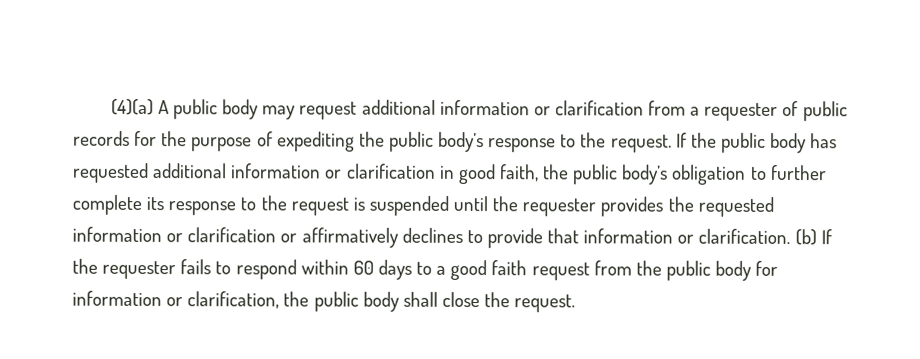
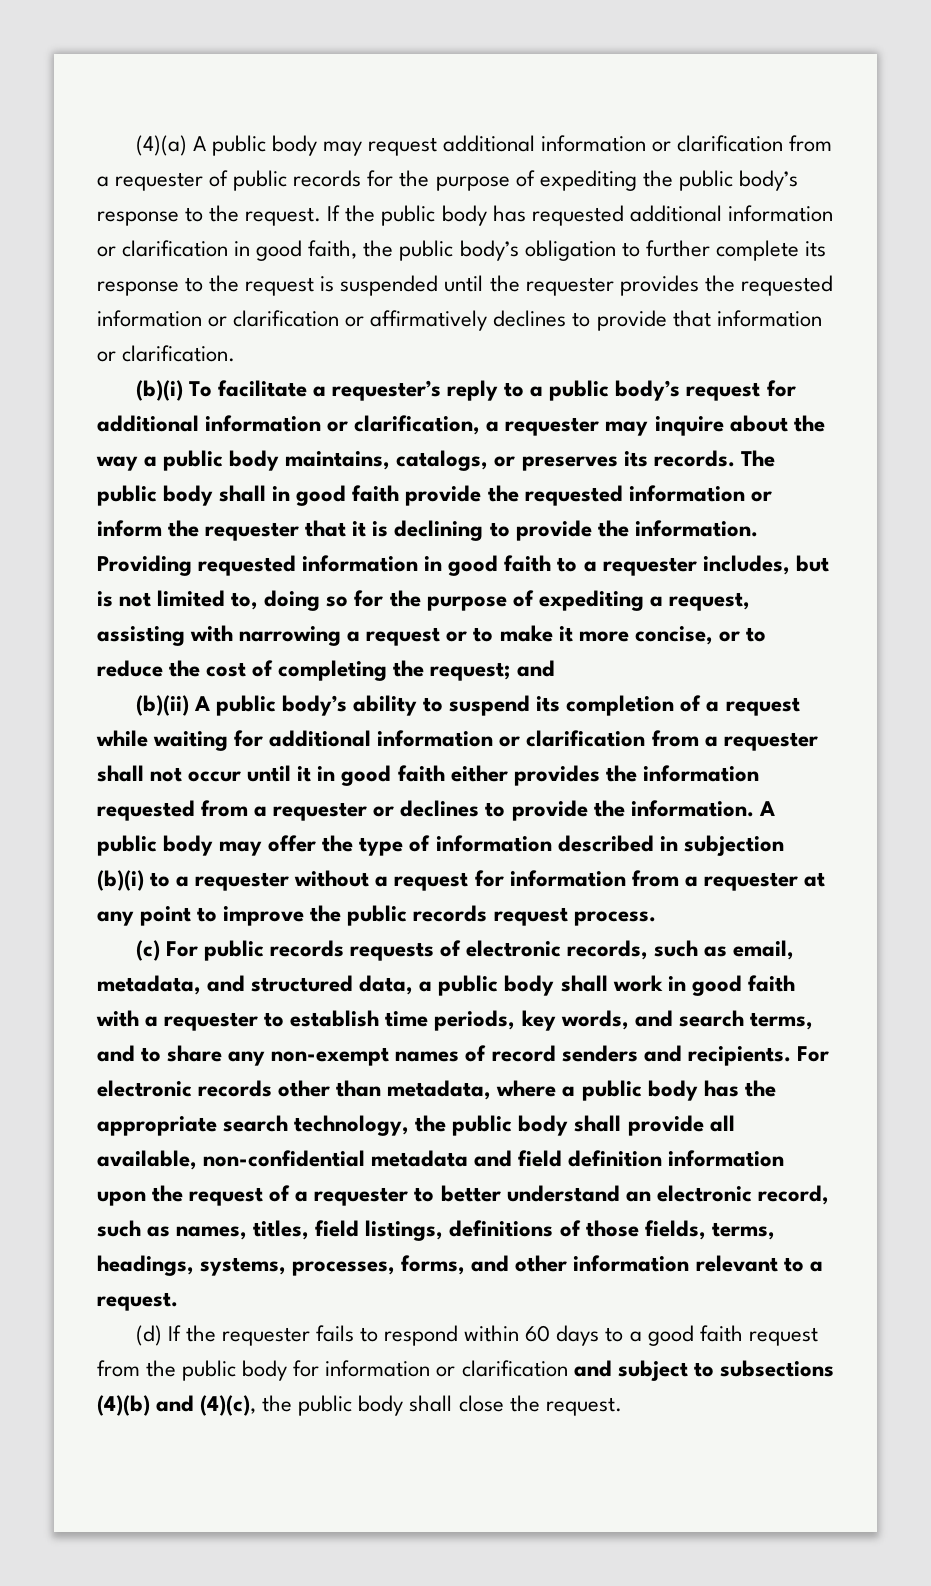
- If the public body has requested additional information or clarification in good faith, the public body’s obligation to further complete its response to the request is suspended until the requester provides the requested information or clarification or affirmatively declines to provide that information or clarification. (b) If the requester fails to respond within 60 days to a good faith request from the public body for information or clarification, the public body shall close the request.
+ If the public body has requested additional information or clarification in good faith, the public body’s obligation to further complete its response to the request is suspended until the requester provides the requested information or clarification or affirmatively declines to provide that information or clarification.
+ (b)(i) To facilitate a requester’s reply to a public body’s request for additional information or clarification, a requester may inquire about the way a public body maintains, catalogs, or preserves its records. The public body shall in good faith provide the requested information or inform the requester that it is declining to provide the information. Providing requested information in good faith to a requester includes, but is not limited to, doing so for the purpose of expediting a request, assisting with narrowing a request or to make it more concise, or to reduce the cost of completing the request; and
+ (b)(ii) A public body’s ability to suspend its completion of a request while waiting for additional information or clarification from a requester shall not occur until it in good faith either provides the information requested from a requester or declines to provide the information. A public body may offer the type of information described in subjection (b)(i) to a requester without a request for information from a requester at any point to improve the public records request process.
+ (c) For public records requests of electronic records, such as email, metadata, and structured data, a public body shall work in good faith with a requester to establish time periods, key words, and search terms, and to share any non-exempt names of record senders and recipients. For electronic records other than metadata, where a public body has the appropriate search technology, the public body shall provide all available, non-confidential metadata and field definition information upon the request of a requester to better understand an electronic record, such as names, titles, field listings, definitions of those fields, terms, headings, systems, processes, forms, and other information relevant to a request.
+ (d) If the requester fails to respond within 60 days to a good faith request from the public body for information or clarification and subject to subsections (4)(b) and (4)(c), the public body shall close the request.

